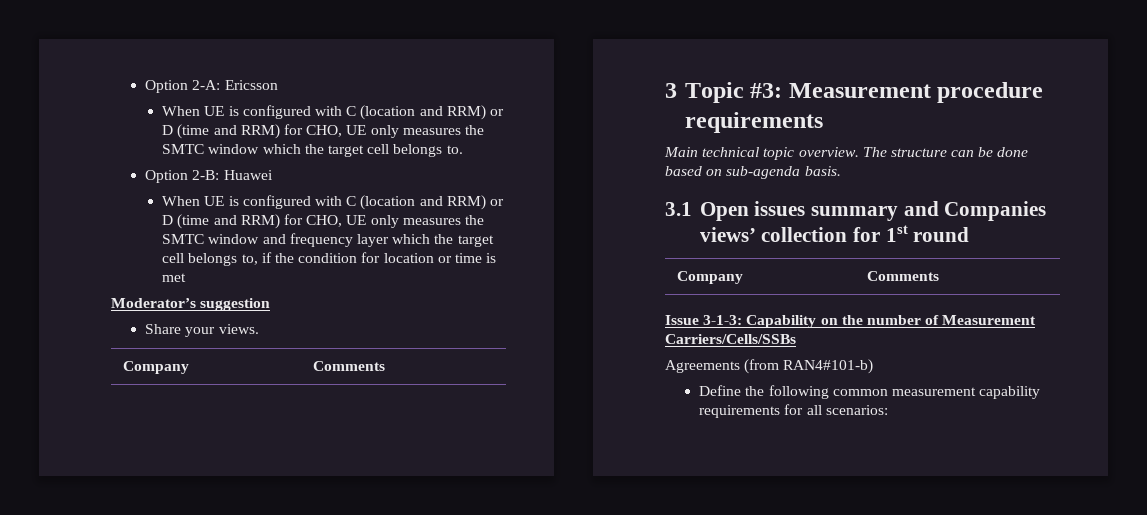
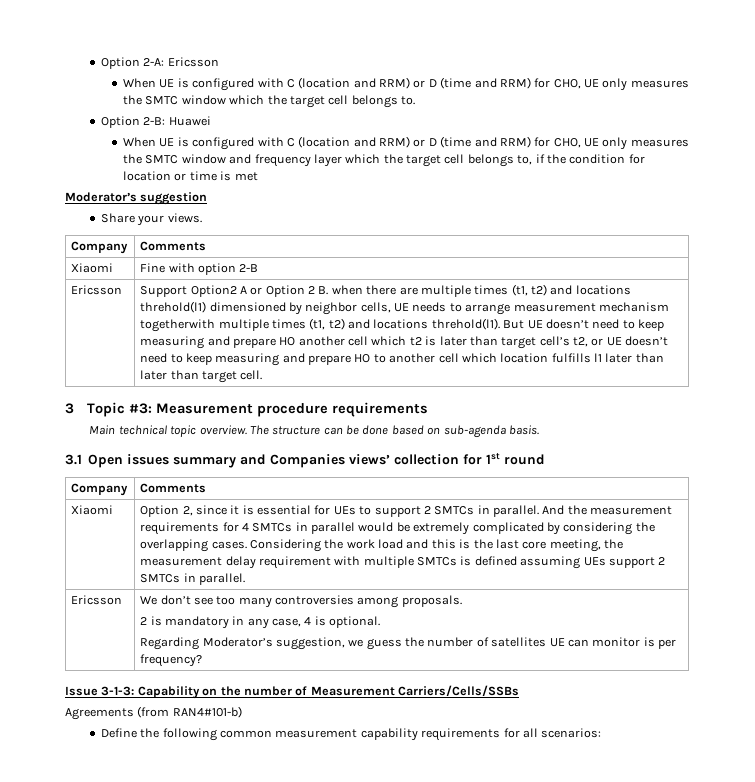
+ Xiaomi | Fine with option 2-B
+ Ericsson | Support Option2 A or Option 2 B. when there are multiple times (t1, t2) and locations threhold(l1) dimensioned by neighbor cells, UE needs to arrange measurement mechanism togetherwith multiple times (t1, t2) and locations threhold(l1). But UE doesn’t need to keep measuring and prepare HO another cell which t2 is later than target cell’s t2, or UE doesn’t need to keep measuring and prepare HO to another cell which location fulfills l1 later than later than target cell.
+ Xiaomi | Option 2, since it is essential for UEs to support 2 SMTCs in parallel. And the measurement requirements for 4 SMTCs in parallel would be extremely complicated by considering the overlapping cases. Considering the work load and this is the last core meeting, the measurement delay requirement with multiple SMTCs is defined assuming UEs support 2 SMTCs in parallel.
+ Ericsson | We don’t see too many controversies among proposals.
+ 2 is mandatory in any case, 4 is optional.
+ Regarding Moderator’s suggestion, we guess the number of satellites UE can monitor is per frequency?

